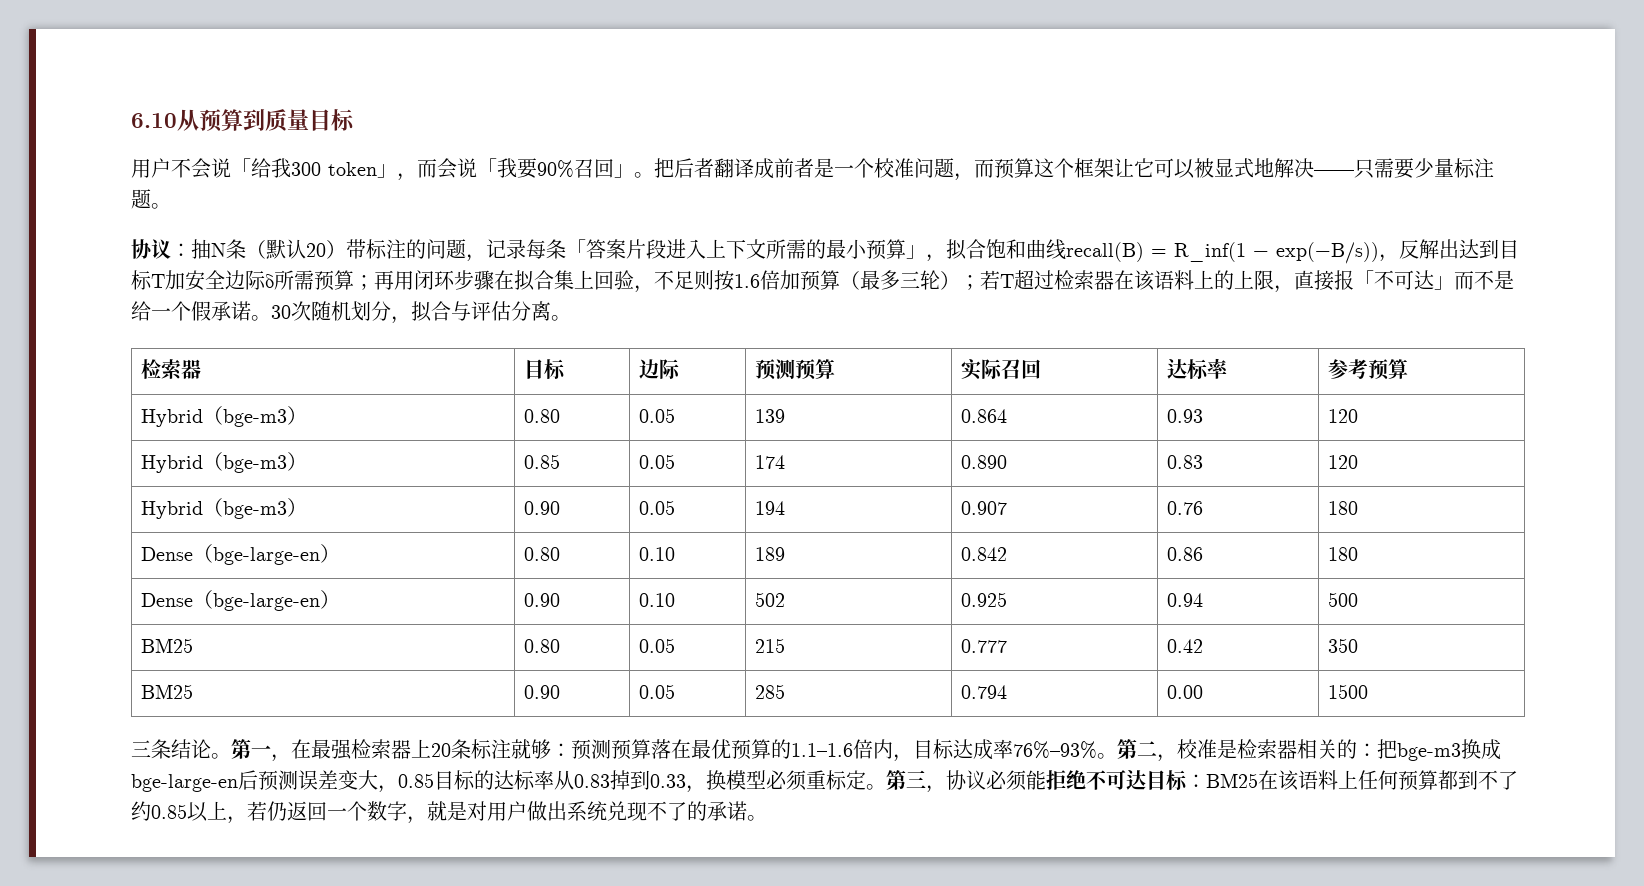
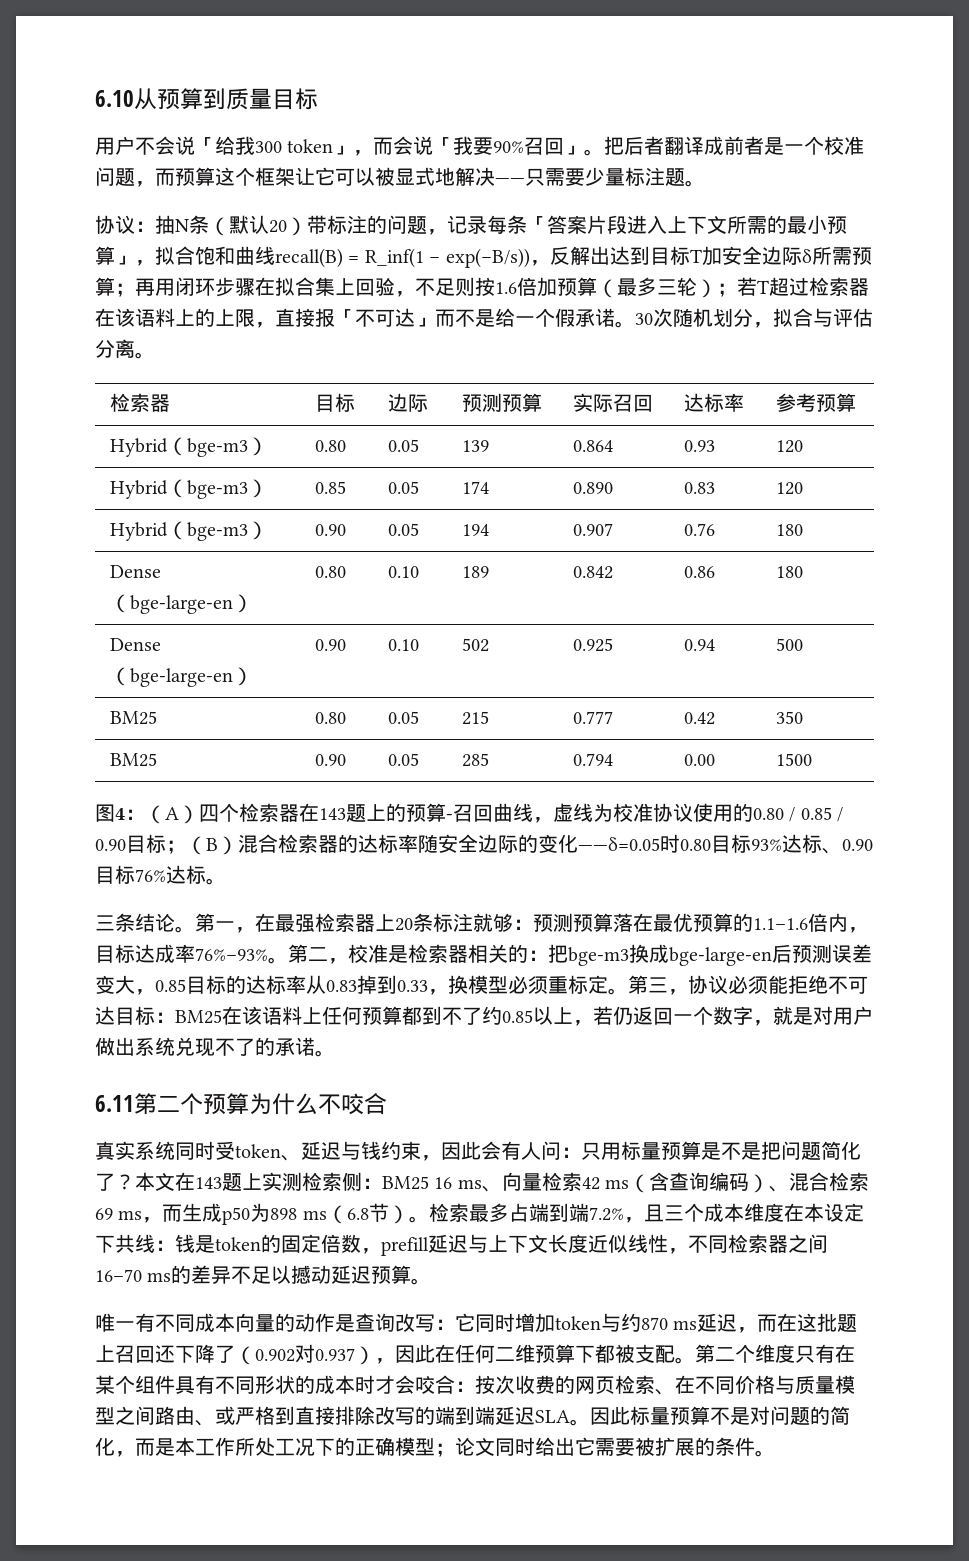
+ 图4：（A）四个检索器在143题上的预算-召回曲线，虚线为校准协议使用的0.80 / 0.85 / 0.90目标；（B）混合检索器的达标率随安全边际的变化——δ=0.05时0.80目标93%达标、0.90目标76%达标。
+ 6.11第二个预算为什么不咬合
+ 真实系统同时受token、延迟与钱约束，因此会有人问：只用标量预算是不是把问题简化了？本文在143题上实测检索侧：BM25 16 ms、向量检索42 ms（含查询编码）、混合检索69 ms，而生成p50为898 ms（6.8节）。检索最多占端到端7.2%，且三个成本维度在本设定下共线：钱是token的固定倍数，prefill延迟与上下文长度近似线性，不同检索器之间16–70 ms的差异不足以撼动延迟预算。
+ 唯一有不同成本向量的动作是查询改写：它同时增加token与约870 ms延迟，而在这批题上召回还下降了（0.902对0.937），因此在任何二维预算下都被支配。第二个维度只有在某个组件具有不同形状的成本时才会咬合：按次收费的网页检索、在不同价格与质量模型之间路由、或严格到直接排除改写的端到端延迟SLA。因此标量预算不是对问题的简化，而是本工作所处工况下的正确模型；论文同时给出它需要被扩展的条件。

